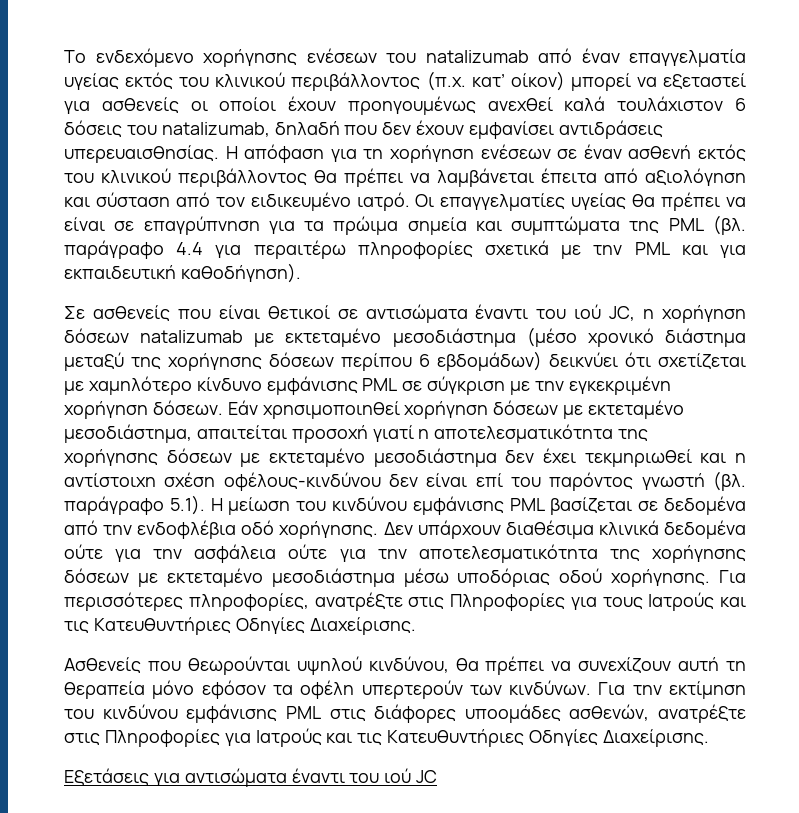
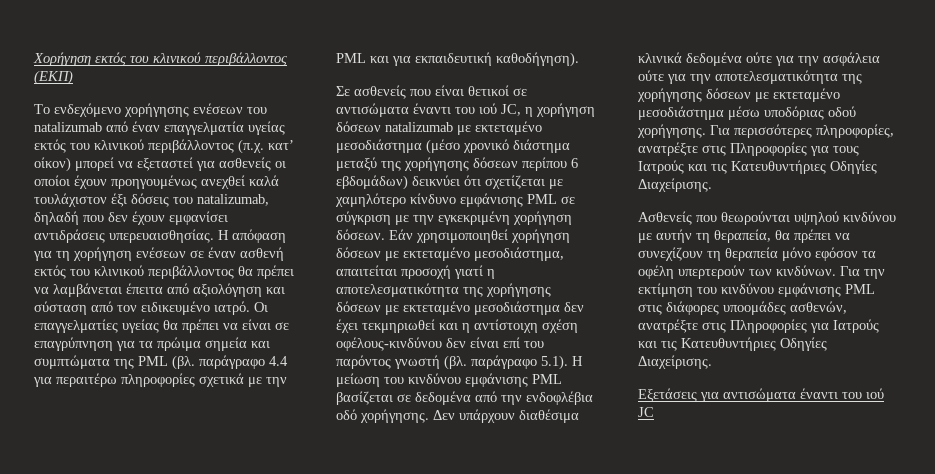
+ Χορήγηση εκτός του κλινικού περιβάλλοντος (ΕΚΠ)
- Το ενδεχόμενο χορήγησης ενέσεων του natalizumab από έναν επαγγελματία υγείας εκτός του κλινικού περιβάλλοντος (π.χ. κατ’ οίκον) μπορεί να εξεταστεί για ασθενείς οι οποίοι έχουν προηγουμένως ανεχθεί καλά τουλάχιστον 6 δόσεις του natalizumab, δηλαδή που δεν έχουν εμφανίσει αντιδράσεις υπερευαισθησίας.
+ Το ενδεχόμενο χορήγησης ενέσεων του natalizumab από έναν επαγγελματία υγείας εκτός του κλινικού περιβάλλοντος (π.χ. κατ’ οίκον) μπορεί να εξεταστεί για ασθενείς οι οποίοι έχουν προηγουμένως ανεχθεί καλά τουλάχιστον έξι δόσεις του natalizumab, δηλαδή που δεν έχουν εμφανίσει αντιδράσεις υπερευαισθησίας.
- Ασθενείς που θεωρούνται υψηλού κινδύνου, θα πρέπει να συνεχίζουν αυτή τη θεραπεία μόνο εφόσον τα οφέλη υπερτερούν των κινδύνων.
+ Ασθενείς που θεωρούνται υψηλού κινδύνου με αυτήν τη θεραπεία, θα πρέπει να συνεχίζουν τη θεραπεία μόνο εφόσον τα οφέλη υπερτερούν των κινδύνων.

